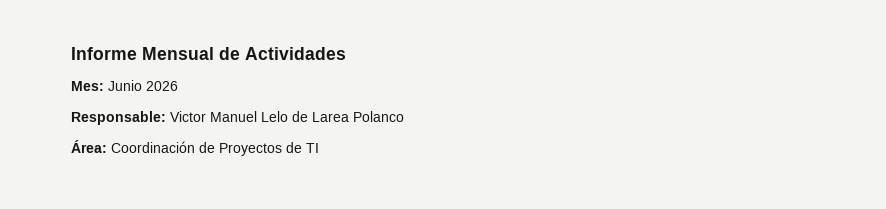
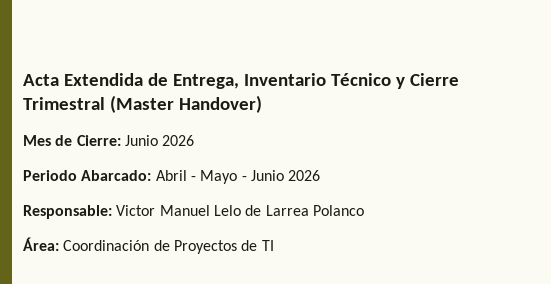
- Informe Mensual de Actividades
- Mes: Junio 2026
+ Acta Extendida de Entrega, Inventario Técnico y Cierre Trimestral (Master Handover)
+ Mes de Cierre: Junio 2026
+ Periodo Abarcado: Abril - Mayo - Junio 2026
- Responsable: Victor Manuel Lelo de Larea Polanco
+ Responsable: Victor Manuel Lelo de Larrea Polanco

